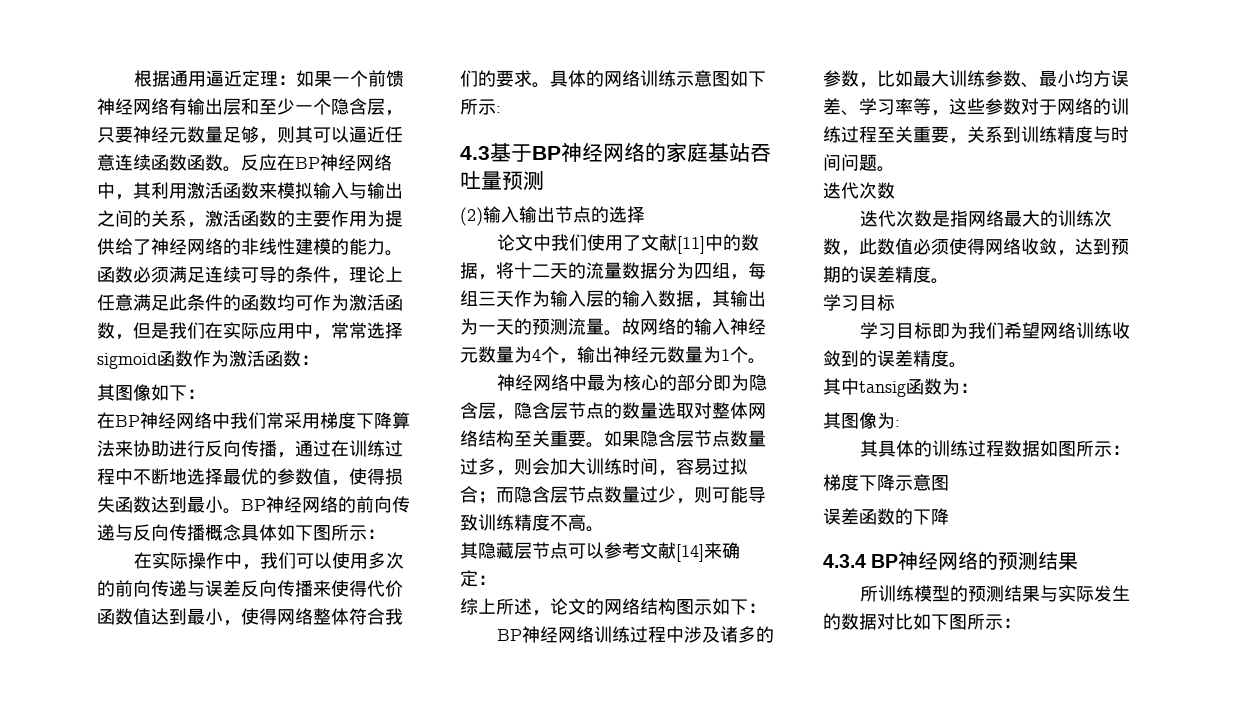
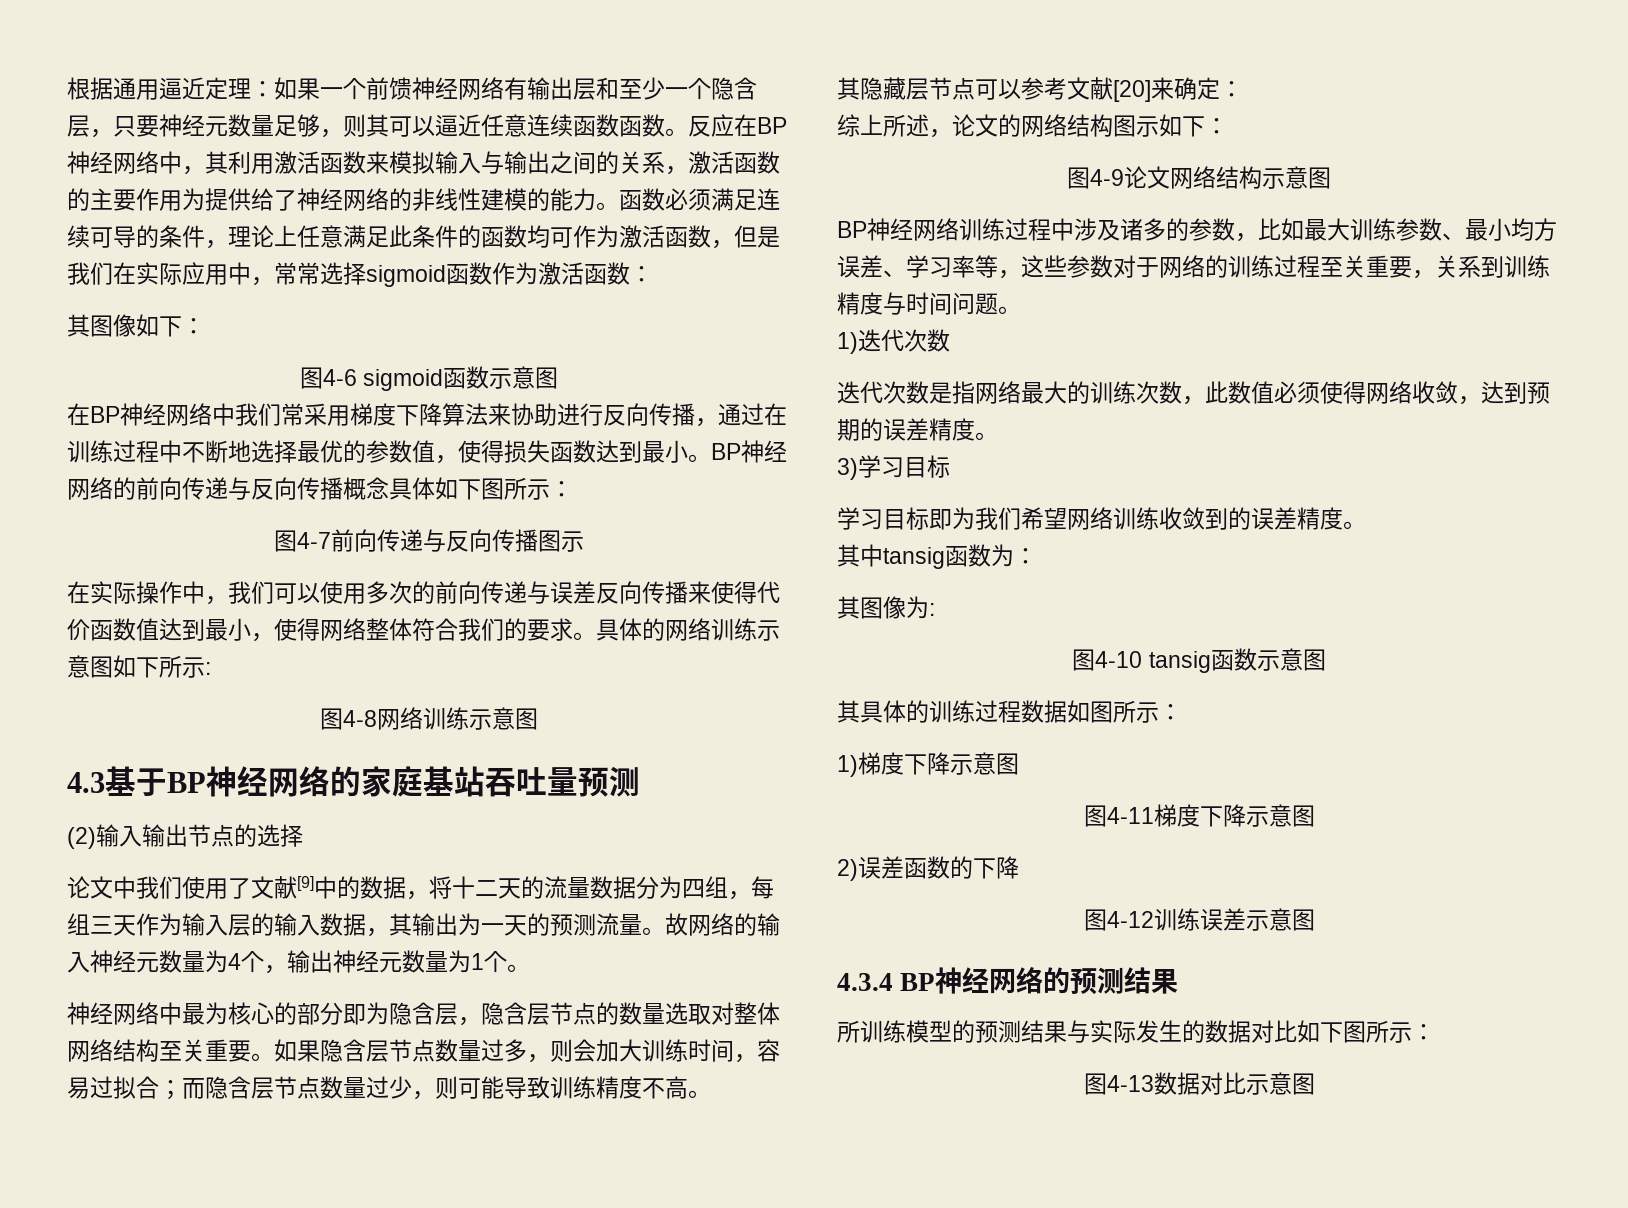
+ 图4-6 sigmoid函数示意图
+ 图4-7前向传递与反向传播图示
+ 图4-8网络训练示意图
- 论文中我们使用了文献[11]中的数据，将十二天的流量数据分为四组，每组三天作为输入层的输入数据，其输出为一天的预测流量。
+ 论文中我们使用了文献[9]中的数据，将十二天的流量数据分为四组，每组三天作为输入层的输入数据，其输出为一天的预测流量。
- 其隐藏层节点可以参考文献[14]来确定：
+ 其隐藏层节点可以参考文献[20]来确定：
+ 图4-9论文网络结构示意图
  BP神经网络训练过程中涉及诸多的参数，比如最大训练参数、最小均方误差、学习率等，这些参数对于网络的训练过程至关重要，关系到训练精度与时间问题。
- 迭代次数
+ 1)迭代次数
  迭代次数是指网络最大的训练次数，此数值必须使得网络收敛，达到预期的误差精度。
- 学习目标
+ 3)学习目标
+ 图4-10 tansig函数示意图
- 梯度下降示意图
- 误差函数的下降
+ 1)梯度下降示意图
+ 图4-11梯度下降示意图
+ 2)误差函数的下降
+ 图4-12训练误差示意图
+ 图4-13数据对比示意图

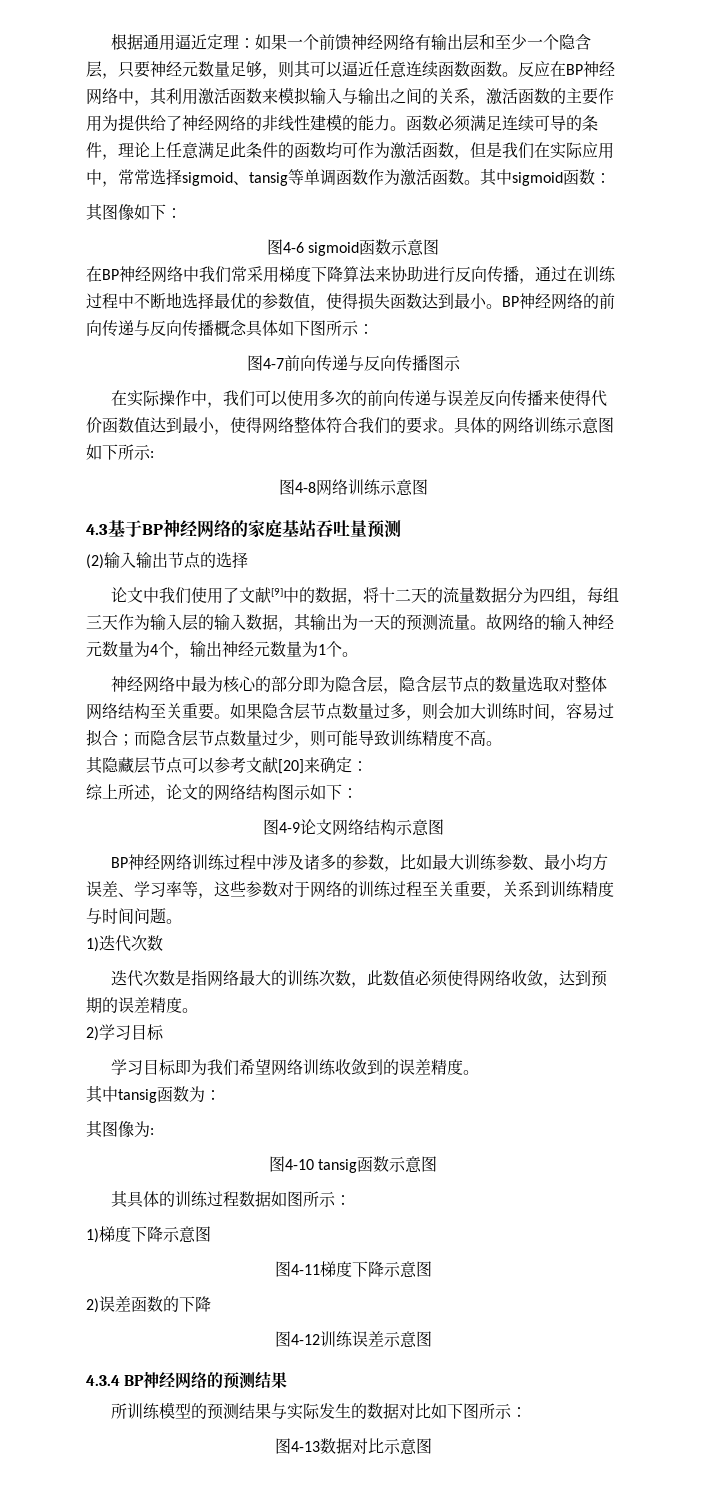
- 函数必须满足连续可导的条件，理论上任意满足此条件的函数均可作为激活函数，但是我们在实际应用中，常常选择sigmoid函数作为激活函数：
+ 函数必须满足连续可导的条件，理论上任意满足此条件的函数均可作为激活函数，但是我们在实际应用中，常常选择sigmoid、tansig等单调函数作为激活函数。其中sigmoid函数：
- 3)学习目标
+ 2)学习目标

